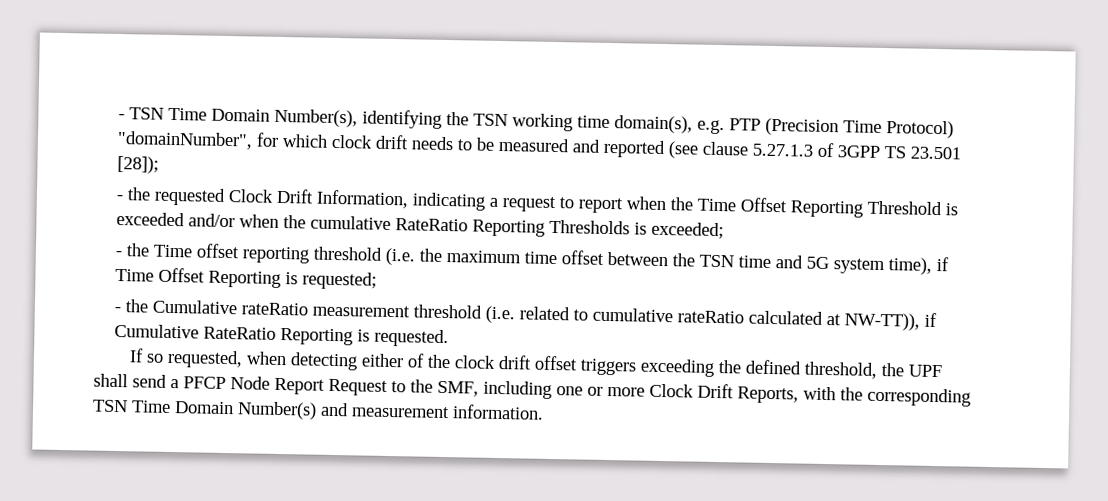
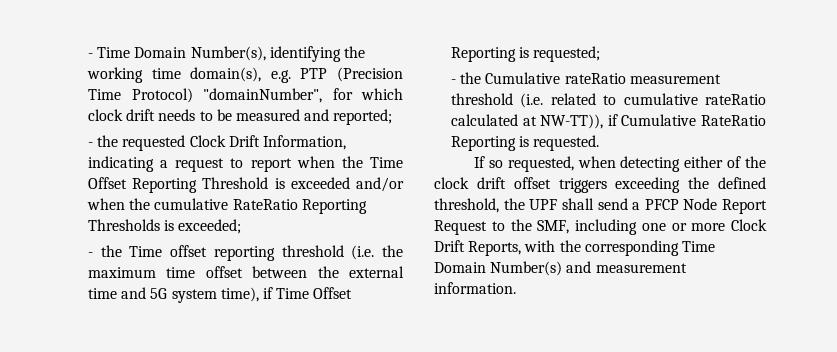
- - TSN Time Domain Number(s), identifying the TSN working time domain(s), e.g. PTP (Precision Time Protocol) "domainNumber", for which clock drift needs to be measured and reported (see clause 5.27.1.3 of 3GPP TS 23.501 [28]);
+ - Time Domain Number(s), identifying the working time domain(s), e.g. PTP (Precision Time Protocol) "domainNumber", for which clock drift needs to be measured and reported;
- - the Time offset reporting threshold (i.e. the maximum time offset between the TSN time and 5G system time), if Time Offset Reporting is requested;
+ - the Time offset reporting threshold (i.e. the maximum time offset between the external time and 5G system time), if Time Offset Reporting is requested;
- If so requested, when detecting either of the clock drift offset triggers exceeding the defined threshold, the UPF shall send a PFCP Node Report Request to the SMF, including one or more Clock Drift Reports, with the corresponding TSN Time Domain Number(s) and measurement information.
+ If so requested, when detecting either of the clock drift offset triggers exceeding the defined threshold, the UPF shall send a PFCP Node Report Request to the SMF, including one or more Clock Drift Reports, with the corresponding Time Domain Number(s) and measurement information.

